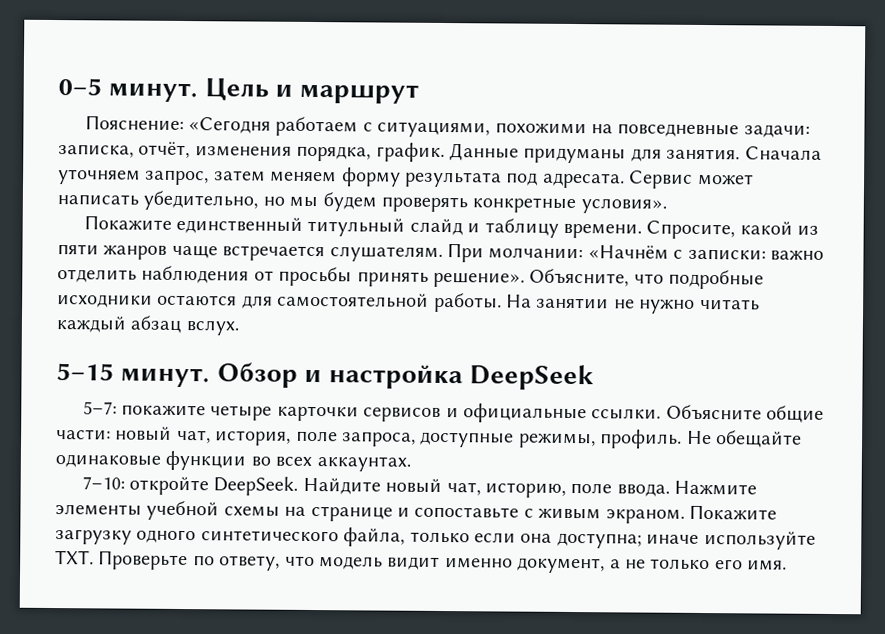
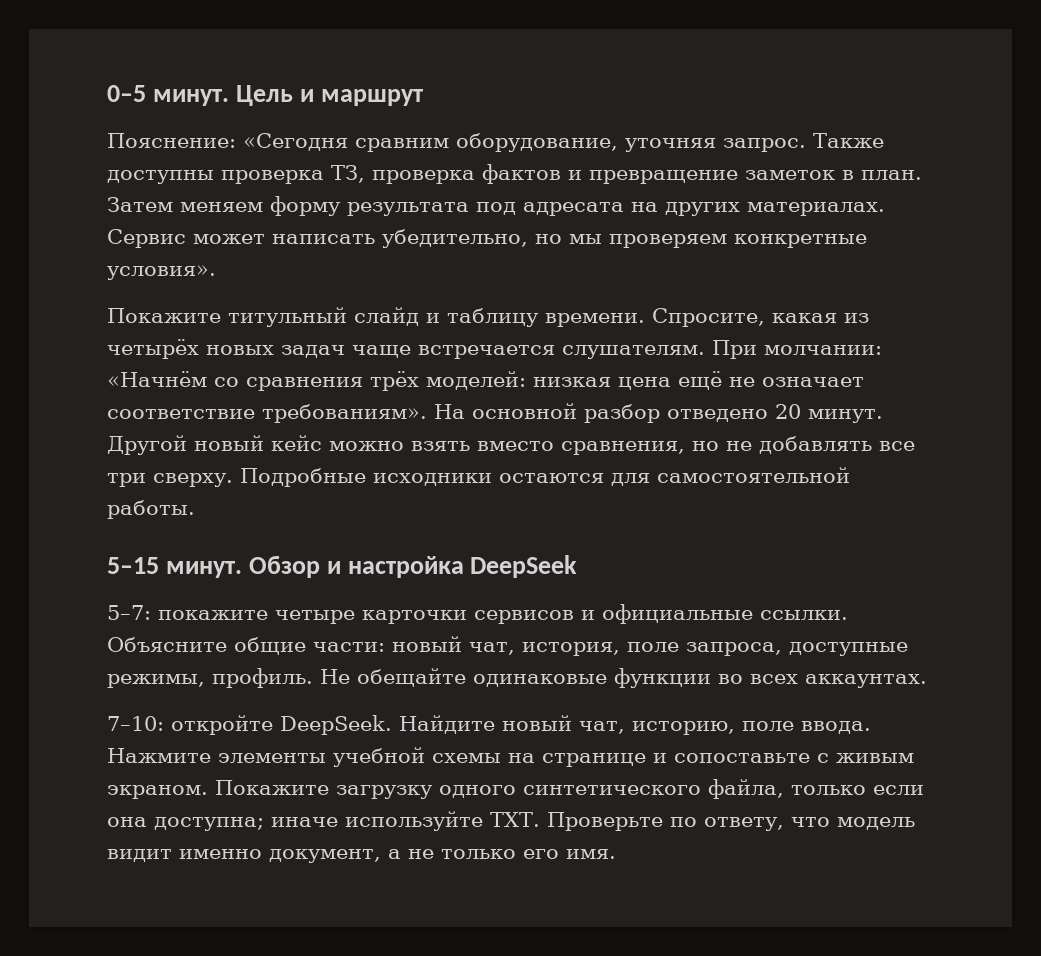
- Пояснение: «Сегодня работаем с ситуациями, похожими на повседневные задачи: записка, отчёт, изменения порядка, график. Данные придуманы для занятия. Сначала уточняем запрос, затем меняем форму результата под адресата.
+ Пояснение: «Сегодня сравним оборудование, уточняя запрос. Также доступны проверка ТЗ, проверка фактов и превращение заметок в план. Затем меняем форму результата под адресата на других материалах.
- Сервис может написать убедительно, но мы будем проверять конкретные условия».
+ Сервис может написать убедительно, но мы проверяем конкретные условия».
- Покажите единственный титульный слайд и таблицу времени.
+ Покажите титульный слайд и таблицу времени.
- Спросите, какой из пяти жанров чаще встречается слушателям.
+ Спросите, какая из четырёх новых задач чаще встречается слушателям.
- При молчании: «Начнём с записки: важно отделить наблюдения от просьбы принять решение». Объясните, что подробные исходники остаются для самостоятельной работы. На занятии не нужно читать каждый абзац вслух.
+ При молчании: «Начнём со сравнения трёх моделей: низкая цена ещё не означает соответствие требованиям». На основной разбор отведено 20 минут. Другой новый кейс можно взять вместо сравнения, но не добавлять все три сверху. Подробные исходники остаются для самостоятельной работы.

